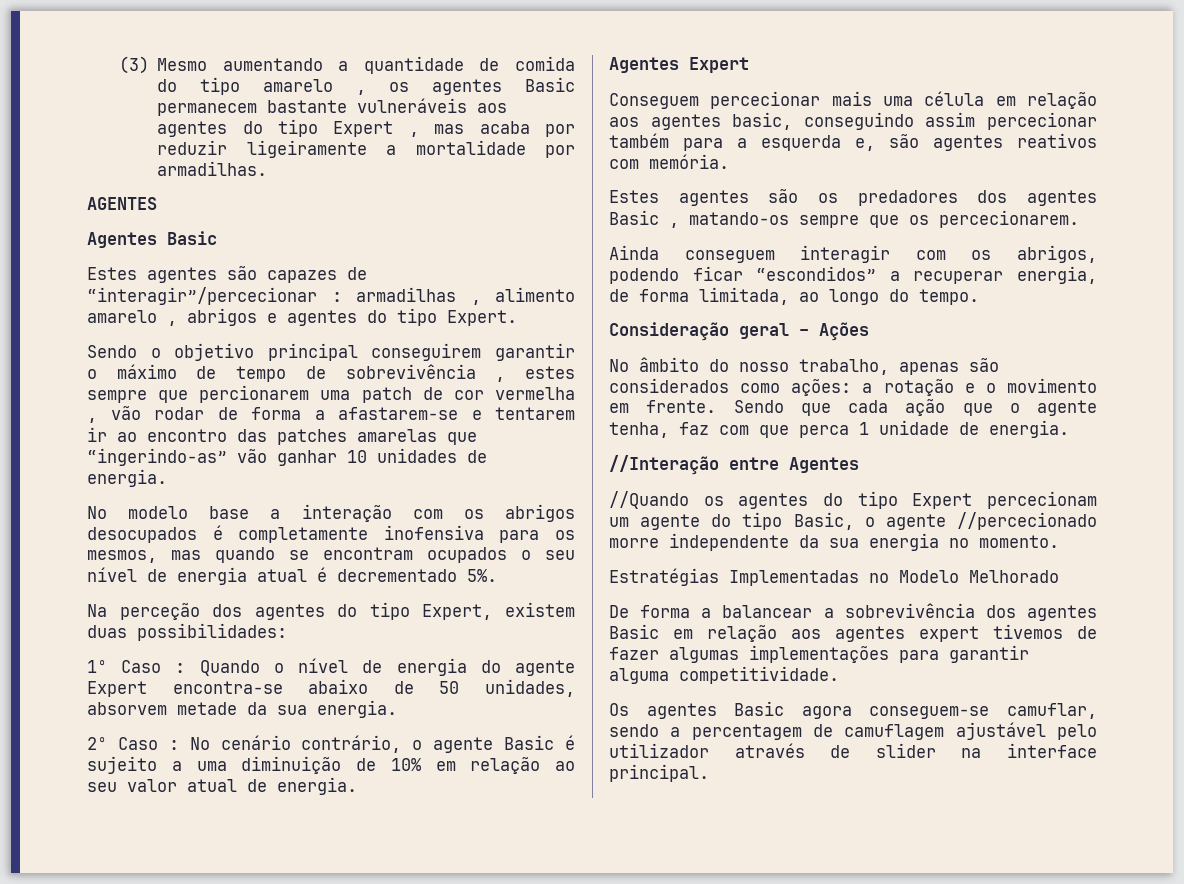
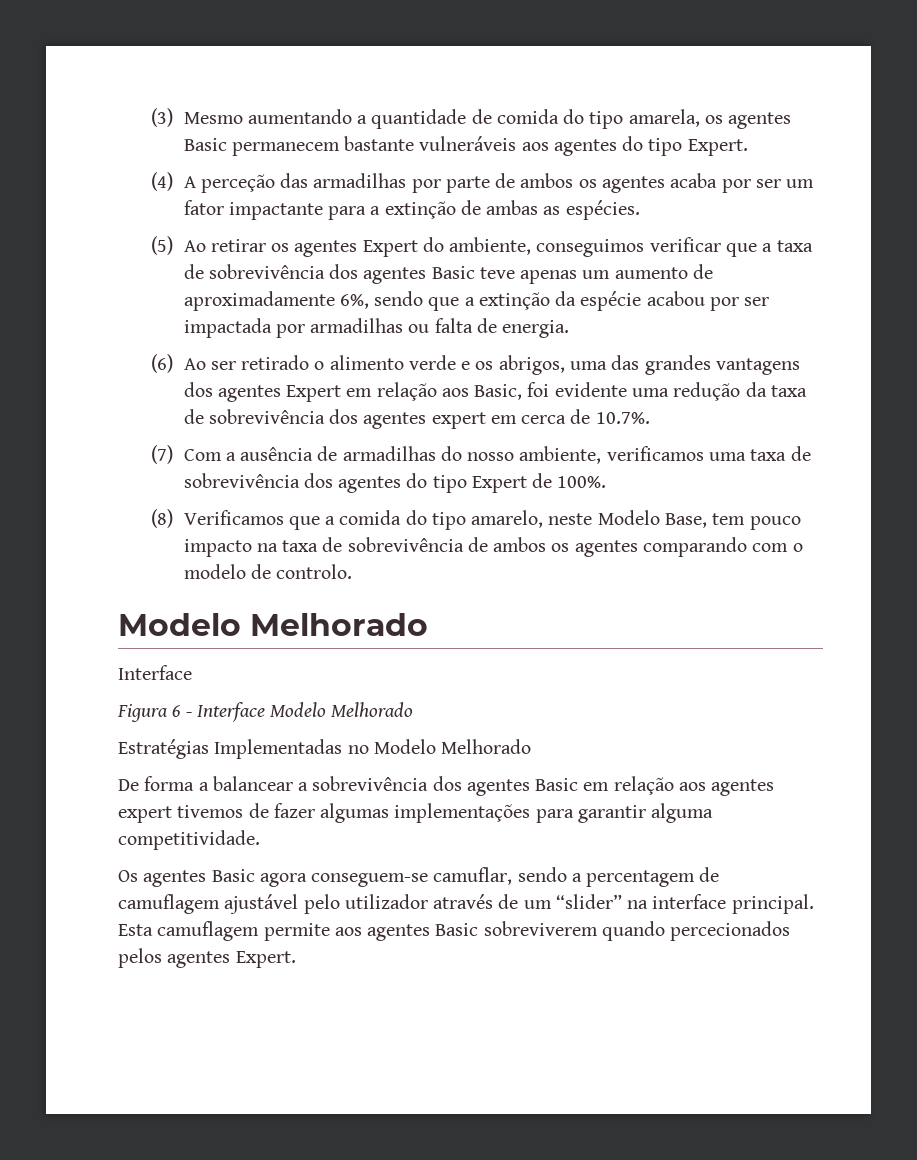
- (3) Mesmo aumentando a quantidade de comida do tipo amarelo , os agentes Basic permanecem bastante vulneráveis aos agentes do tipo Expert , mas acaba por reduzir ligeiramente a mortalidade por armadilhas.
- AGENTES
- Agentes Basic
- Estes agentes são capazes de “interagir”/percecionar : armadilhas , alimento amarelo , abrigos e agentes do tipo Expert.
- Sendo o objetivo principal conseguirem garantir o máximo de tempo de sobrevivência , estes sempre que percionarem uma patch de cor vermelha , vão rodar de forma a afastarem-se e tentarem ir ao encontro das patches amarelas que “ingerindo-as” vão ganhar 10 unidades de energia.
- No modelo base a interação com os abrigos desocupados é completamente inofensiva para os mesmos, mas quando se encontram ocupados o seu nível de energia atual é decrementado 5%.
- Na perceção dos agentes do tipo Expert, existem duas possibilidades:
- 1º Caso : Quando o nível de energia do agente Expert encontra-se abaixo de 50 unidades, absorvem metade da sua energia.
- 2º Caso : No cenário contrário, o agente Basic é sujeito a uma diminuição de 10% em relação ao seu valor atual de energia.
- Agentes Expert
- Conseguem percecionar mais uma célula em relação aos agentes basic, conseguindo assim percecionar também para a esquerda e, são agentes reativos com memória.
- Estes agentes são os predadores dos agentes Basic , matando-os sempre que os percecionarem.
- Ainda conseguem interagir com os abrigos, podendo ficar “escondidos” a recuperar energia, de forma limitada, ao longo do tempo.
- Consideração geral – Ações
- No âmbito do nosso trabalho, apenas são considerados como ações: a rotação e o movimento em frente. Sendo que cada ação que o agente tenha, faz com que perca 1 unidade de energia.
- //Interação entre Agentes
- //Quando os agentes do tipo Expert percecionam um agente do tipo Basic, o agente //percecionado morre independente da sua energia no momento.
+ (3) Mesmo aumentando a quantidade de comida do tipo amarela, os agentes Basic permanecem bastante vulneráveis aos agentes do tipo Expert.
+ (4) A perceção das armadilhas por parte de ambos os agentes acaba por ser um fator impactante para a extinção de ambas as espécies.
+ (5) Ao retirar os agentes Expert do ambiente, conseguimos verificar que a taxa de sobrevivência dos agentes Basic teve apenas um aumento de aproximadamente 6%, sendo que a extinção da espécie acabou por ser impactada por armadilhas ou falta de energia.
+ (6) Ao ser retirado o alimento verde e os abrigos, uma das grandes vantagens dos agentes Expert em relação aos Basic, foi evidente uma redução da taxa de sobrevivência dos agentes expert em cerca de 10.7%.
+ (7) Com a ausência de armadilhas do nosso ambiente, verificamos uma taxa de sobrevivência dos agentes do tipo Expert de 100%.
+ (8) Verificamos que a comida do tipo amarelo, neste Modelo Base, tem pouco impacto na taxa de sobrevivência de ambos os agentes comparando com o modelo de controlo.
+ Modelo Melhorado
+ Interface
+ Figura 6 - Interface Modelo Melhorado
- Os agentes Basic agora conseguem-se camuflar, sendo a percentagem de camuflagem ajustável pelo utilizador através de slider na interface principal.
+ Os agentes Basic agora conseguem-se camuflar, sendo a percentagem de camuflagem ajustável pelo utilizador através de um “slider” na interface principal.
+ Esta camuflagem permite aos agentes Basic sobreviverem quando percecionados pelos agentes Expert.

